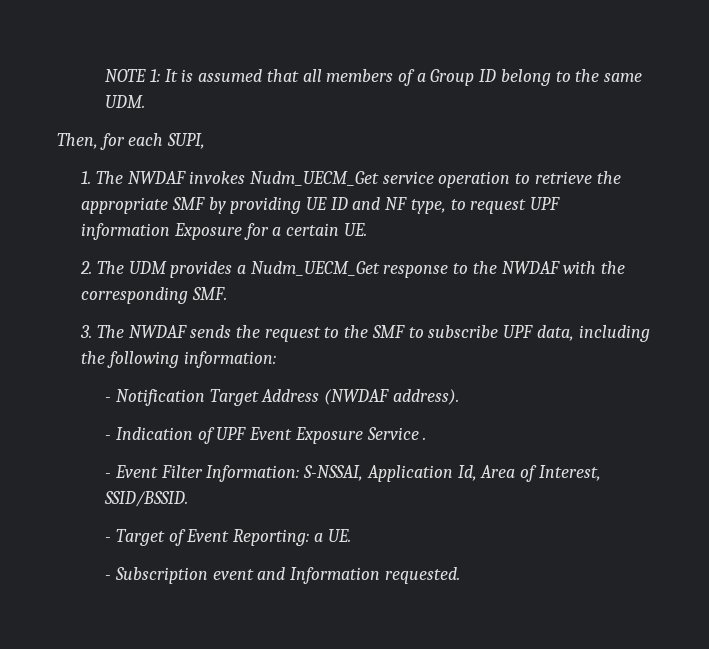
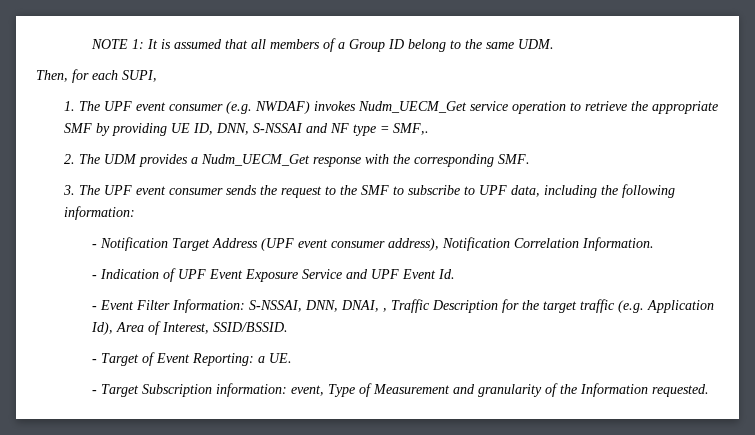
- 1. The NWDAF invokes Nudm_UECM_Get service operation to retrieve the appropriate SMF by providing UE ID and NF type, to request UPF information Exposure for a certain UE.
+ 1. The UPF event consumer (e.g. NWDAF) invokes Nudm_UECM_Get service operation to retrieve the appropriate SMF by providing UE ID, DNN, S-NSSAI and NF type = SMF,.
- 2. The UDM provides a Nudm_UECM_Get response to the NWDAF with the corresponding SMF.
+ 2. The UDM provides a Nudm_UECM_Get response with the corresponding SMF.
- 3. The NWDAF sends the request to the SMF to subscribe UPF data, including the following information:
+ 3. The UPF event consumer sends the request to the SMF to subscribe to UPF data, including the following information:
- - Notification Target Address (NWDAF address).
+ - Notification Target Address (UPF event consumer address), Notification Correlation Information.
- - Indication of UPF Event Exposure Service .
+ - Indication of UPF Event Exposure Service and UPF Event Id.
- - Event Filter Information: S-NSSAI, Application Id, Area of Interest, SSID/BSSID.
+ - Event Filter Information: S-NSSAI, DNN, DNAI, , Traffic Description for the target traffic (e.g. Application Id), Area of Interest, SSID/BSSID.
- - Subscription event and Information requested.
+ - Target Subscription information: event, Type of Measurement and granularity of the Information requested.

